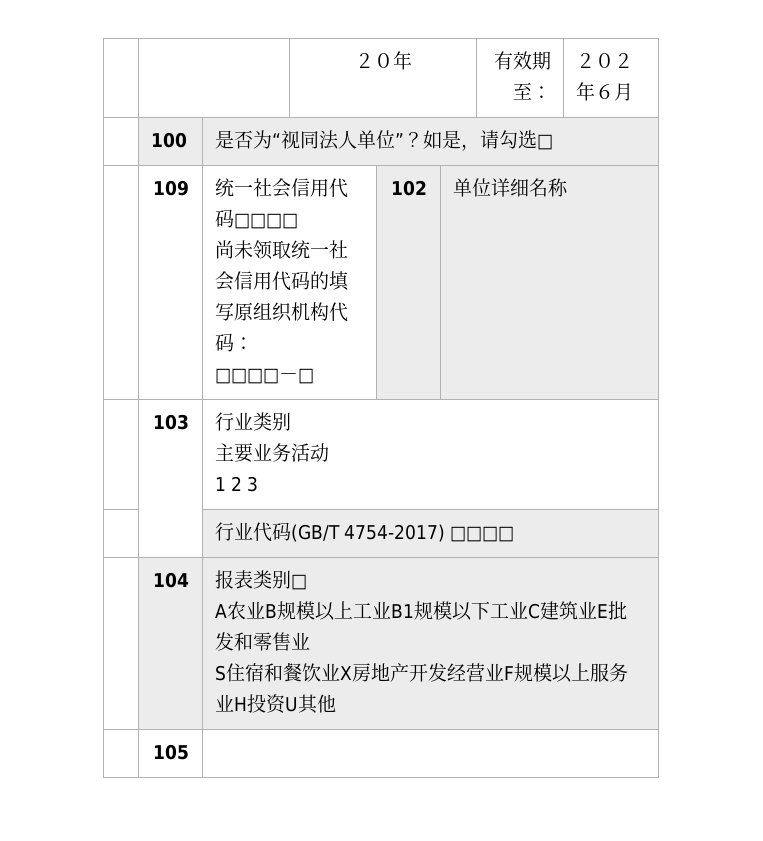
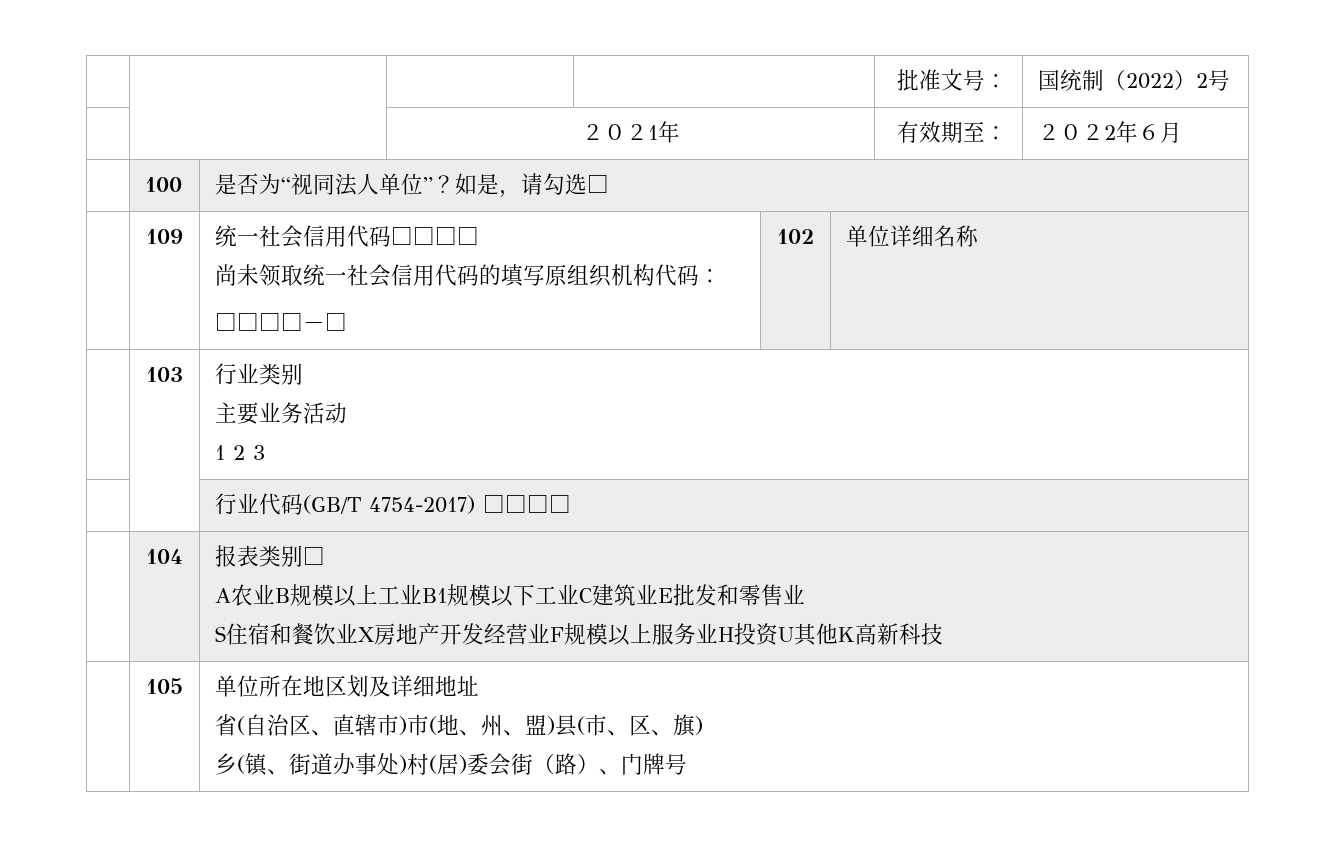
- | | ２０年 | 有效期至： | ２０２年６月
+ | | | | 批准文号： | 国统制（2022）2号
+ | | ２０２1年 | 有效期至： | ２０２2年６月
- S住宿和餐饮业X房地产开发经营业F规模以上服务业H投资U其他
- | 105 |
+ S住宿和餐饮业X房地产开发经营业F规模以上服务业H投资U其他K高新科技
+ | 105 | 单位所在地区划及详细地址
+ 省(自治区、直辖市)市(地、州、盟)县(市、区、旗)
+ 乡(镇、街道办事处)村(居)委会街（路）、门牌号

